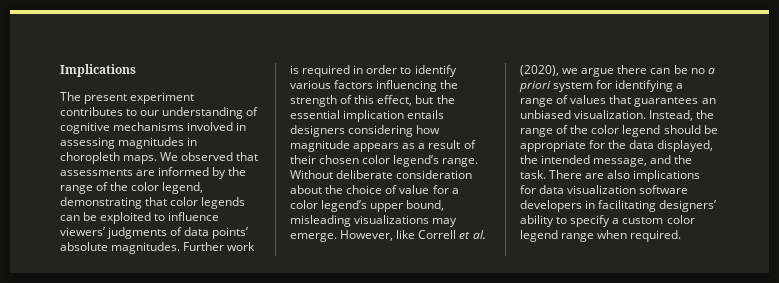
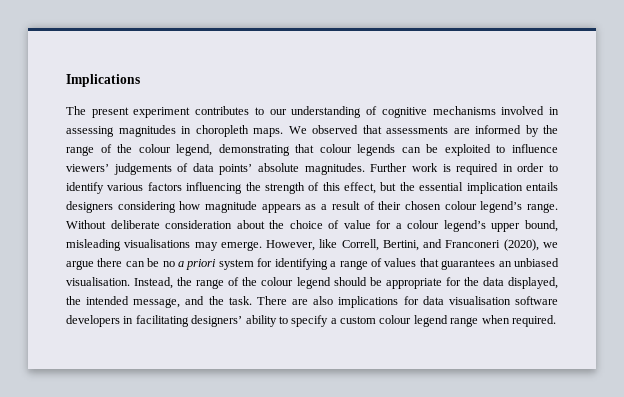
- We observed that assessments are informed by the range of the color legend, demonstrating that color legends can be exploited to influence viewers’ judgments of data points’ absolute magnitudes.
+ We observed that assessments are informed by the range of the colour legend, demonstrating that colour legends can be exploited to influence viewers’ judgements of data points’ absolute magnitudes.
- Further work is required in order to identify various factors influencing the strength of this effect, but the essential implication entails designers considering how magnitude appears as a result of their chosen color legend’s range.
+ Further work is required in order to identify various factors influencing the strength of this effect, but the essential implication entails designers considering how magnitude appears as a result of their chosen colour legend’s range.
- Without deliberate consideration about the choice of value for a color legend’s upper bound, misleading visualizations may emerge.
+ Without deliberate consideration about the choice of value for a colour legend’s upper bound, misleading visualisations may emerge.
- However, like Correll et al. (2020), we argue there can be no a priori system for identifying a range of values that guarantees an unbiased visualization.
+ However, like Correll, Bertini, and Franconeri (2020), we argue there can be no a priori system for identifying a range of values that guarantees an unbiased visualisation.
- Instead, the range of the color legend should be appropriate for the data displayed, the intended message, and the task.
+ Instead, the range of the colour legend should be appropriate for the data displayed, the intended message, and the task.
- There are also implications for data visualization software developers in facilitating designers’ ability to specify a custom color legend range when required.
+ There are also implications for data visualisation software developers in facilitating designers’ ability to specify a custom colour legend range when required.

